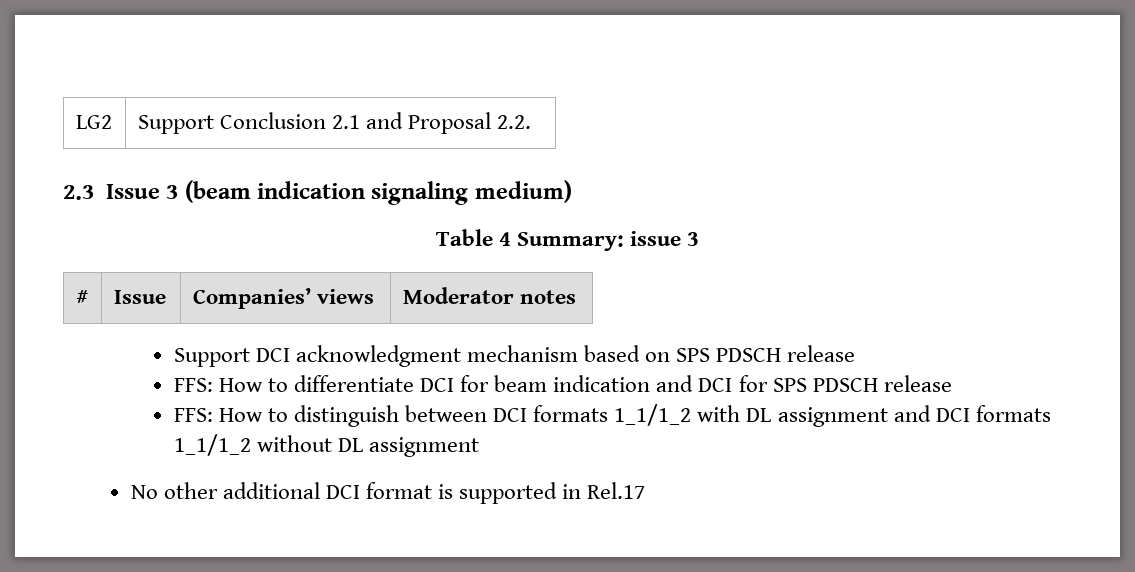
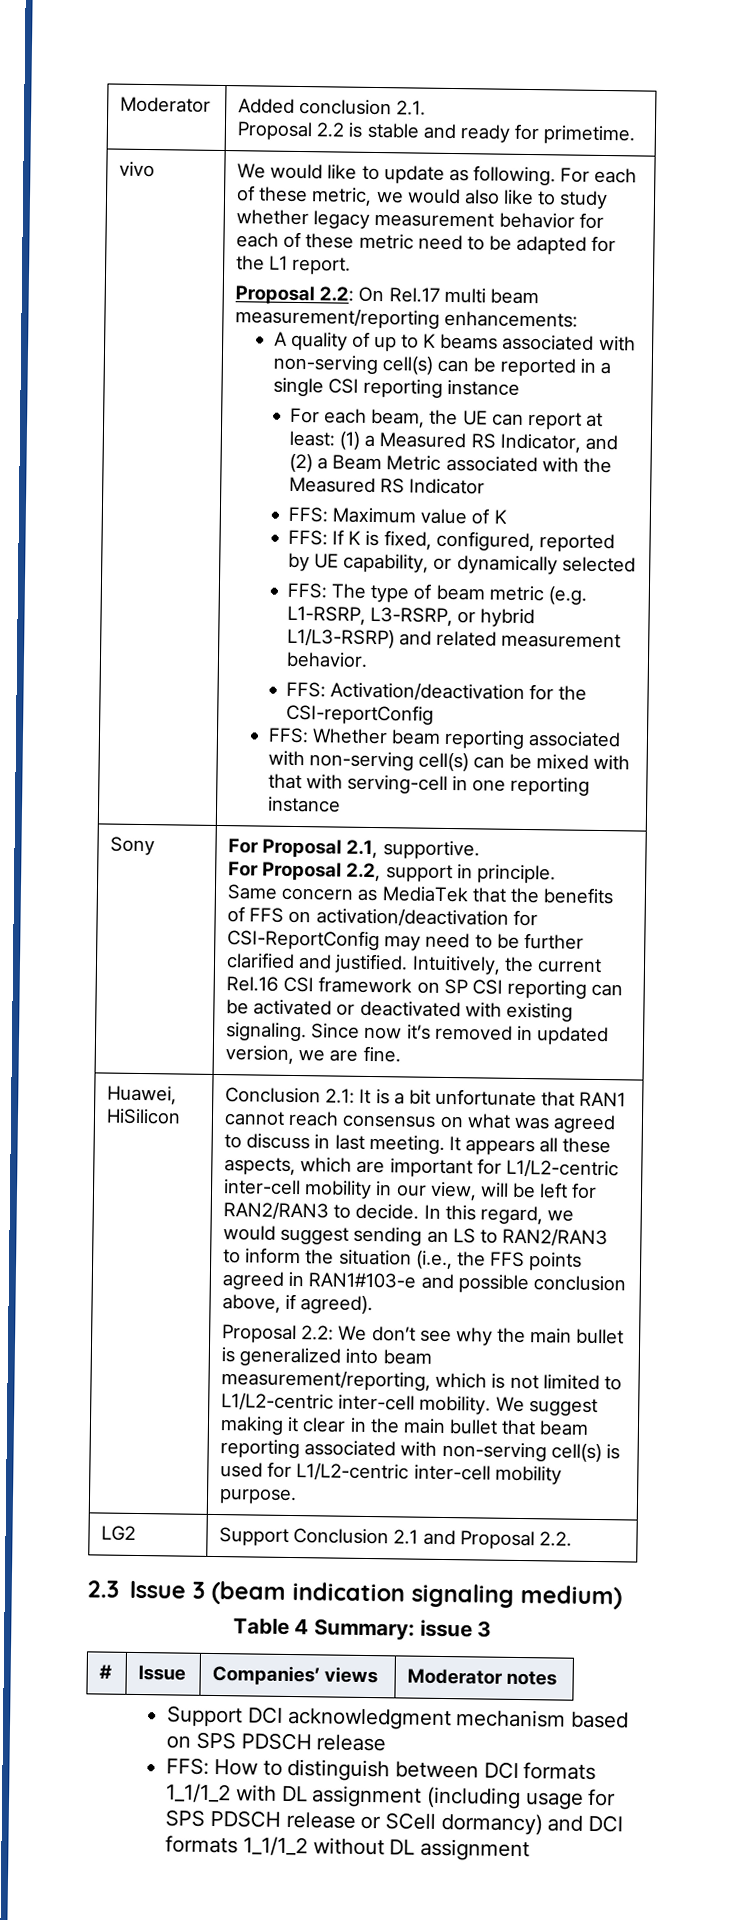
+ Moderator | Added conclusion 2.1.
+ Proposal 2.2 is stable and ready for primetime.
+ vivo | We would like to update as following. For each of these metric, we would also like to study whether legacy measurement behavior for each of these metric need to be adapted for the L1 report.
+ Proposal 2.2: On Rel.17 multi beam measurement/reporting enhancements:
+ A quality of up to K beams associated with non-serving cell(s) can be reported in a single CSI reporting instance
+ For each beam, the UE can report at least: (1) a Measured RS Indicator, and (2) a Beam Metric associated with the Measured RS Indicator
+ FFS: Maximum value of K
+ FFS: If K is fixed, configured, reported by UE capability, or dynamically selected
+ FFS: The type of beam metric (e.g. L1-RSRP, L3-RSRP, or hybrid L1/L3-RSRP) and related measurement behavior.
+ FFS: Activation/deactivation for the CSI-reportConfig
+ FFS: Whether beam reporting associated with non-serving cell(s) can be mixed with that with serving-cell in one reporting instance
+ Sony | For Proposal 2.1, supportive.
+ For Proposal 2.2, support in principle.
+ Same concern as MediaTek that the benefits of FFS on activation/deactivation for CSI-ReportConfig may need to be further clarified and justified. Intuitively, the current Rel.16 CSI framework on SP CSI reporting can be activated or deactivated with existing signaling. Since now it’s removed in updated version, we are fine.
+ Huawei, HiSilicon | Conclusion 2.1: It is a bit unfortunate that RAN1 cannot reach consensus on what was agreed to discuss in last meeting. It appears all these aspects, which are important for L1/L2-centric inter-cell mobility in our view, will be left for RAN2/RAN3 to decide. In this regard, we would suggest sending an LS to RAN2/RAN3 to inform the situation (i.e., the FFS points agreed in RAN1#103-e and possible conclusion above, if agreed).
+ Proposal 2.2: We don’t see why the main bullet is generalized into beam measurement/reporting, which is not limited to L1/L2-centric inter-cell mobility. We suggest making it clear in the main bullet that beam reporting associated with non-serving cell(s) is used for L1/L2-centric inter-cell mobility purpose.
- FFS: How to differentiate DCI for beam indication and DCI for SPS PDSCH release
- FFS: How to distinguish between DCI formats 1_1/1_2 with DL assignment and DCI formats 1_1/1_2 without DL assignment
+ FFS: How to distinguish between DCI formats 1_1/1_2 with DL assignment (including usage for SPS PDSCH release or SCell dormancy) and DCI formats 1_1/1_2 without DL assignment
- No other additional DCI format is supported in Rel.17

